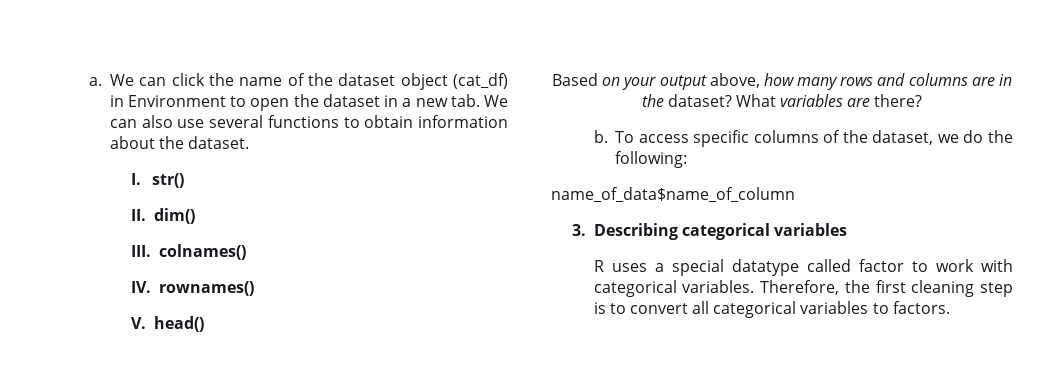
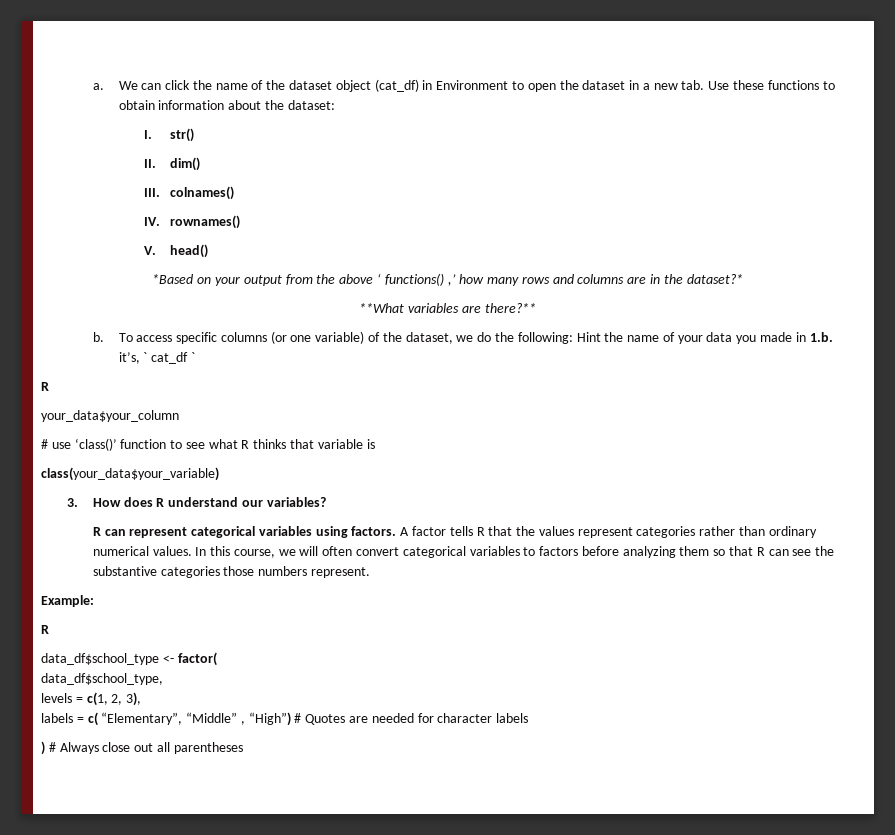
- We can click the name of the dataset object (cat_df) in Environment to open the dataset in a new tab. We can also use several functions to obtain information about the dataset.
+ We can click the name of the dataset object (cat_df) in Environment to open the dataset in a new tab. Use these functions to obtain information about the dataset:
- Based on your output above, how many rows and columns are in the dataset? What variables are there?
+ *Based on your output from the above ‘ functions() ,’ how many rows and columns are in the dataset?*
+ **What variables are there?**
- To access specific columns of the dataset, we do the following:
- name_of_data$name_of_column
- 3. Describing categorical variables
- R uses a special datatype called factor to work with categorical variables. Therefore, the first cleaning step is to convert all categorical variables to factors.
+ To access specific columns (or one variable) of the dataset, we do the following: Hint the name of your data you made in 1.b. it’s, ` cat_df `
+ R
+ your_data$your_column
+ # use ‘class()’ function to see what R thinks that variable is
+ class(your_data$your_variable)
+ 3. How does R understand our variables?
+ R can represent categorical variables using factors. A factor tells R that the values represent categories rather than ordinary numerical values. In this course, we will often convert categorical variables to factors before analyzing them so that R can see the substantive categories those numbers represent.
+ Example:
+ R
+ data_df$school_type <- factor(
+ data_df$school_type,
+ levels = c(1, 2, 3),
+ labels = c( “Elementary”, “Middle” , “High”) # Quotes are needed for character labels
+ ) # Always close out all parentheses

